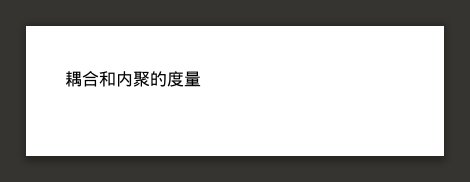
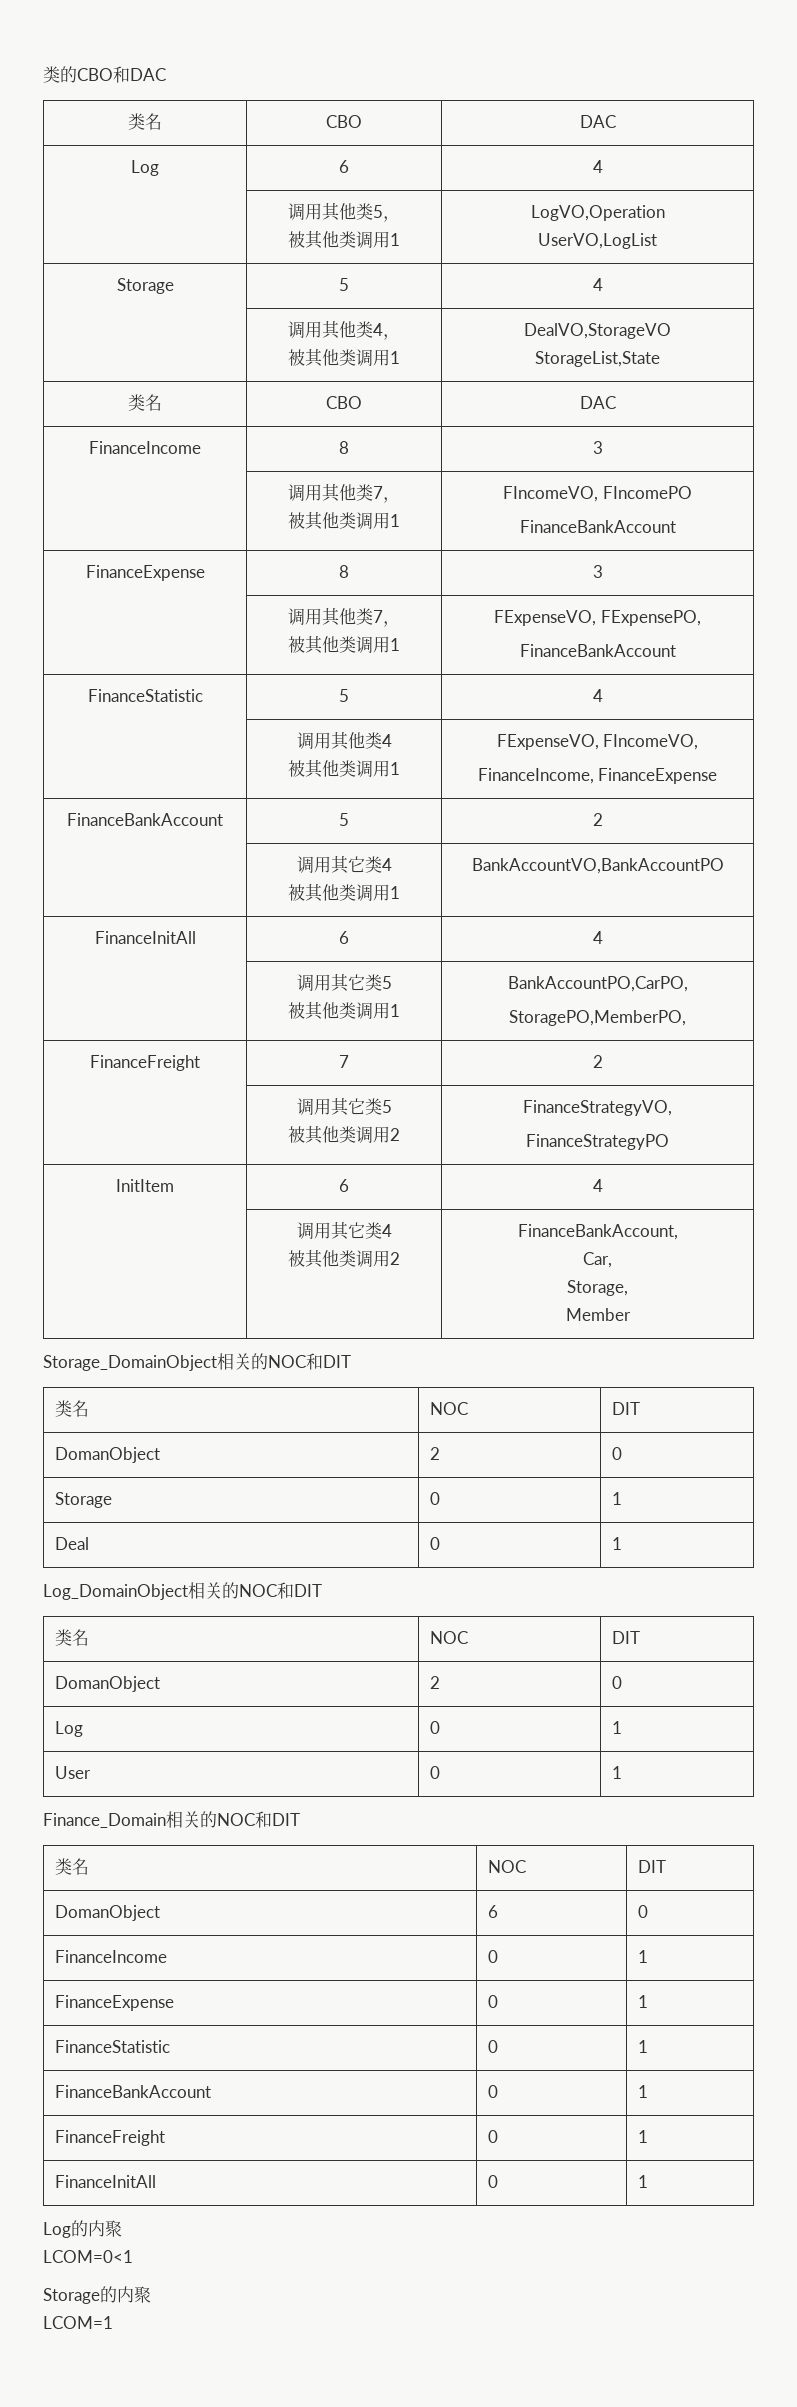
- 耦合和内聚的度量
+ 类的CBO和DAC
+ 类名 | CBO | DAC
+ Log | 6 | 4
+ | 调用其他类5，
+ 被其他类调用1 | LogVO,Operation
+ UserVO,LogList
+ Storage | 5 | 4
+ | 调用其他类4，
+ 被其他类调用1 | DealVO,StorageVO
+ StorageList,State
+ 类名 | CBO | DAC
+ FinanceIncome | 8 | 3
+ | 调用其他类7，
+ 被其他类调用1 | FIncomeVO, FIncomePO
+ FinanceBankAccount
+ FinanceExpense | 8 | 3
+ | 调用其他类7，
+ 被其他类调用1 | FExpenseVO, FExpensePO,
+ FinanceBankAccount
+ FinanceStatistic | 5 | 4
+ | 调用其他类4
+ 被其他类调用1 | FExpenseVO, FIncomeVO,
+ FinanceIncome, FinanceExpense
+ FinanceBankAccount | 5 | 2
+ | 调用其它类4
+ 被其他类调用1 | BankAccountVO,BankAccountPO
+ FinanceInitAll | 6 | 4
+ | 调用其它类5
+ 被其他类调用1 | BankAccountPO,CarPO,
+ StoragePO,MemberPO,
+ FinanceFreight | 7 | 2
+ | 调用其它类5
+ 被其他类调用2 | FinanceStrategyVO,
+ FinanceStrategyPO
+ InitItem | 6 | 4
+ | 调用其它类4
+ 被其他类调用2 | FinanceBankAccount,
+ Car,
+ Storage,
+ Member
+ Storage_DomainObject相关的NOC和DIT
+ 类名 | NOC | DIT
+ DomanObject | 2 | 0
+ Storage | 0 | 1
+ Deal | 0 | 1
+ Log_DomainObject相关的NOC和DIT
+ 类名 | NOC | DIT
+ DomanObject | 2 | 0
+ Log | 0 | 1
+ User | 0 | 1
+ Finance_Domain相关的NOC和DIT
+ 类名 | NOC | DIT
+ DomanObject | 6 | 0
+ FinanceIncome | 0 | 1
+ FinanceExpense | 0 | 1
+ FinanceStatistic | 0 | 1
+ FinanceBankAccount | 0 | 1
+ FinanceFreight | 0 | 1
+ FinanceInitAll | 0 | 1
+ Log的内聚
+ LCOM=0<1
+ Storage的内聚
+ LCOM=1

